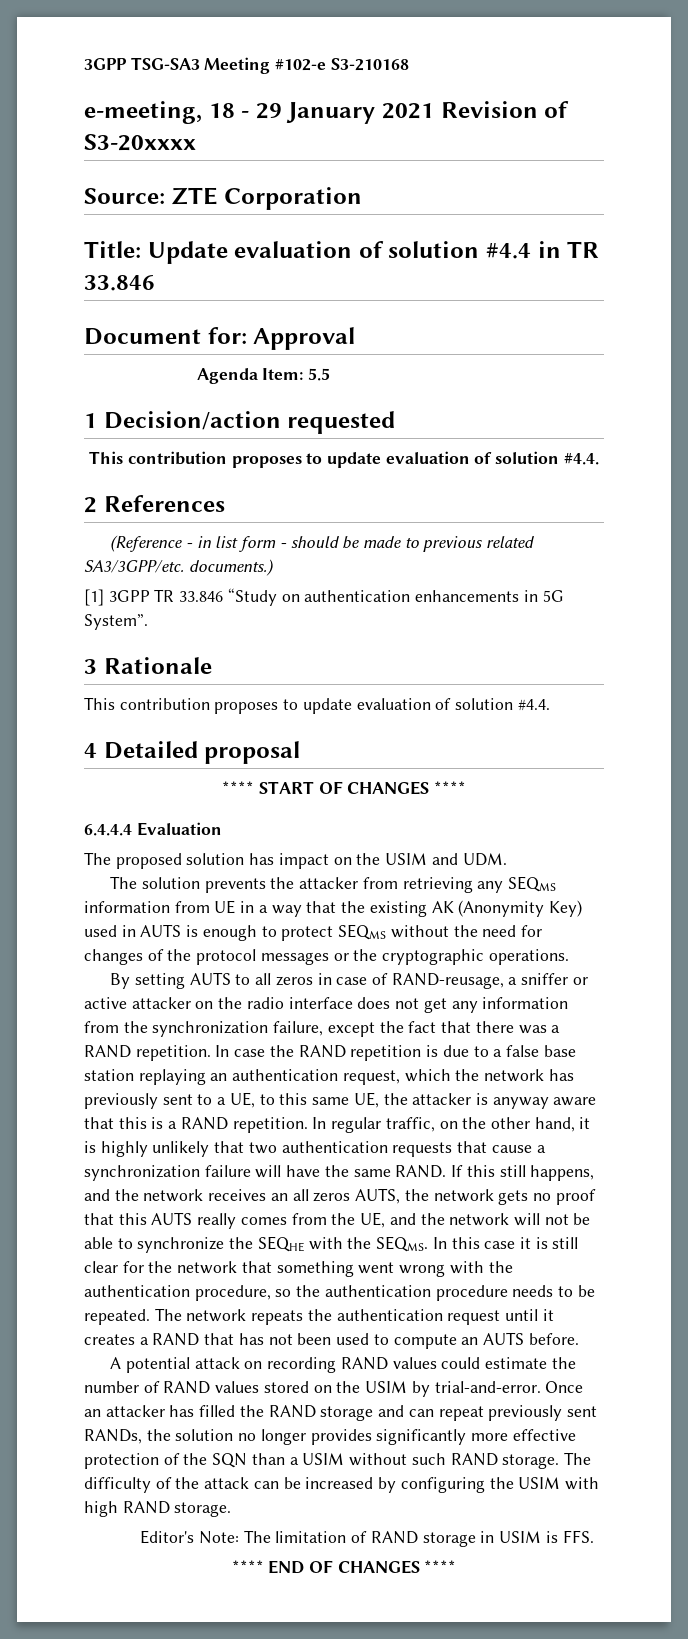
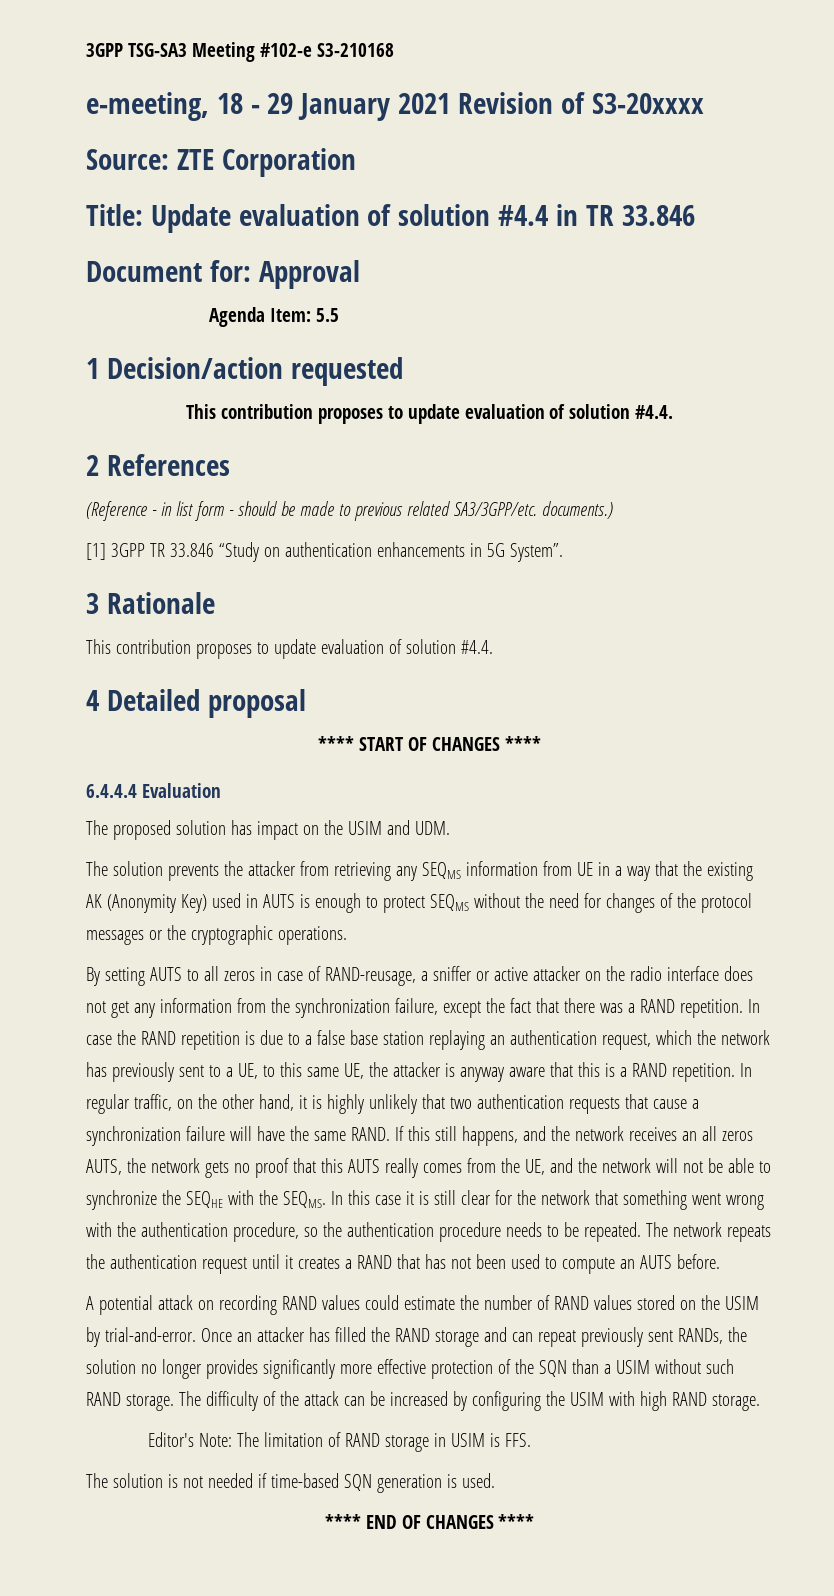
+ The solution is not needed if time-based SQN generation is used.

